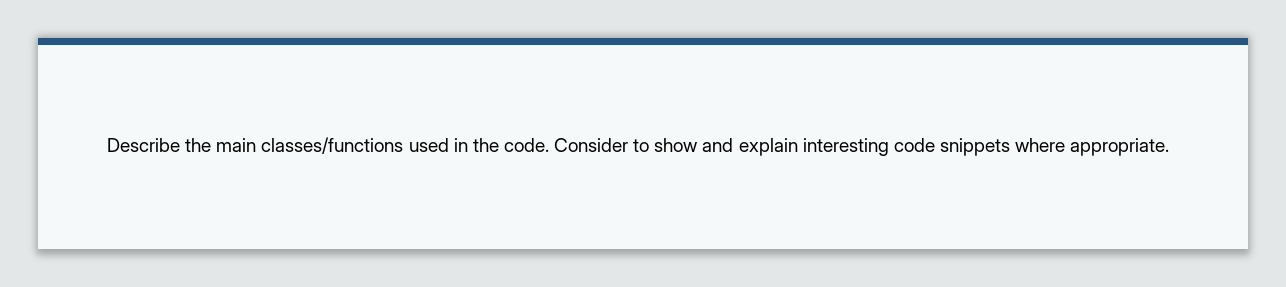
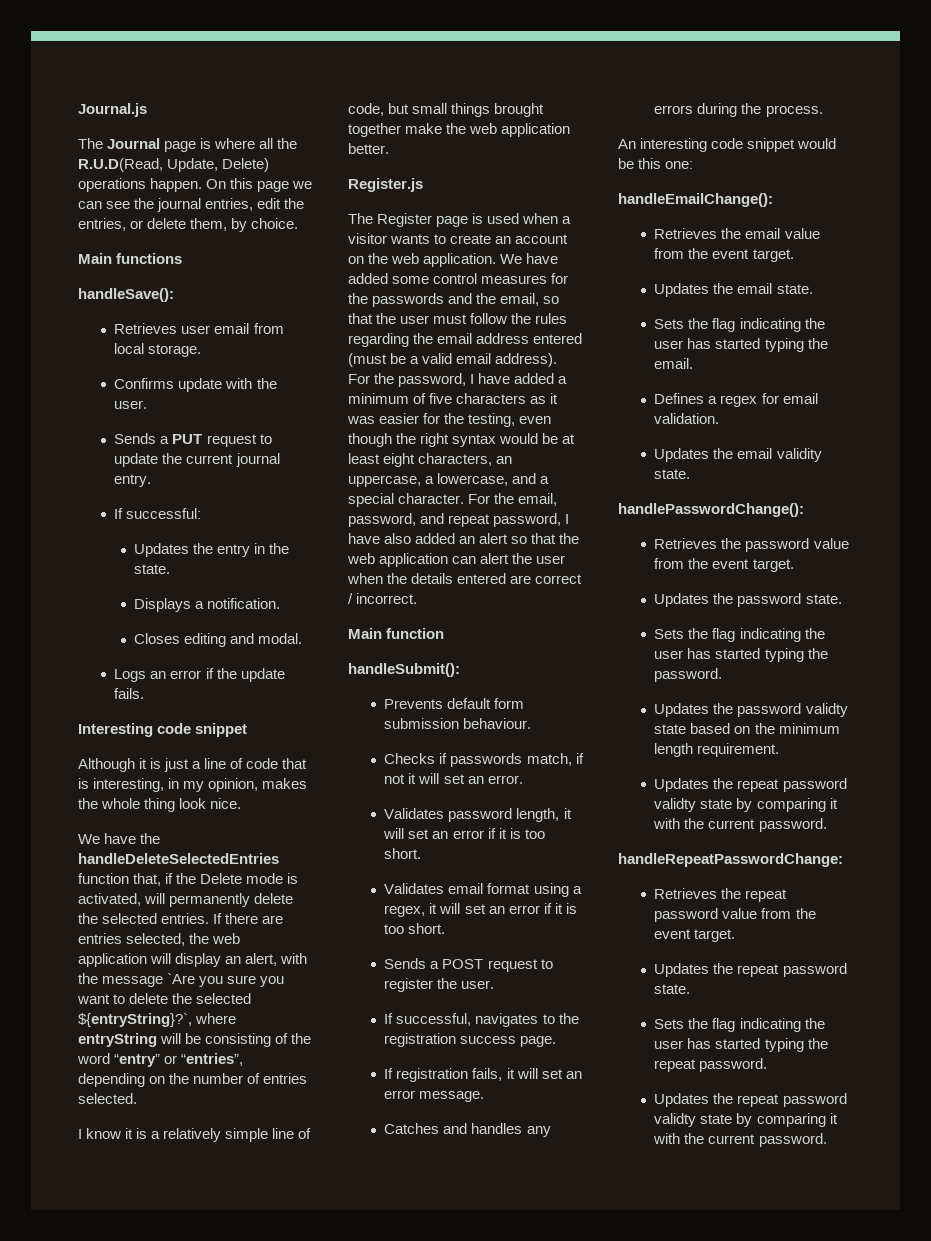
- Describe the main classes/functions used in the code. Consider to show and explain interesting code snippets where appropriate.
+ Journal.js
+ The Journal page is where all the R.U.D(Read, Update, Delete) operations happen. On this page we can see the journal entries, edit the entries, or delete them, by choice.
+ Main functions
+ handleSave():
+ Retrieves user email from local storage.
+ Confirms update with the user.
+ Sends a PUT request to update the current journal entry.
+ If successful:
+ Updates the entry in the state.
+ Displays a notification.
+ Closes editing and modal.
+ Logs an error if the update fails.
+ Interesting code snippet
+ Although it is just a line of code that is interesting, in my opinion, makes the whole thing look nice.
+ We have the handleDeleteSelectedEntries function that, if the Delete mode is activated, will permanently delete the selected entries. If there are entries selected, the web application will display an alert, with the message `Are you sure you want to delete the selected ${entryString}?`, where entryString will be consisting of the word “entry” or “entries”, depending on the number of entries selected.
+ I know it is a relatively simple line of code, but small things brought together make the web application better.
+ Register.js
+ The Register page is used when a visitor wants to create an account on the web application. We have added some control measures for the passwords and the email, so that the user must follow the rules regarding the email address entered (must be a valid email address). For the password, I have added a minimum of five characters as it was easier for the testing, even though the right syntax would be at least eight characters, an uppercase, a lowercase, and a special character. For the email, password, and repeat password, I have also added an alert so that the web application can alert the user when the details entered are correct / incorrect.
+ Main function
+ handleSubmit():
+ Prevents default form submission behaviour.
+ Checks if passwords match, if not it will set an error.
+ Validates password length, it will set an error if it is too short.
+ Validates email format using a regex, it will set an error if it is too short.
+ Sends a POST request to register the user.
+ If successful, navigates to the registration success page.
+ If registration fails, it will set an error message.
+ Catches and handles any errors during the process.
+ An interesting code snippet would be this one:
+ handleEmailChange():
+ Retrieves the email value from the event target.
+ Updates the email state.
+ Sets the flag indicating the user has started typing the email.
+ Defines a regex for email validation.
+ Updates the email validity state.
+ handlePasswordChange():
+ Retrieves the password value from the event target.
+ Updates the password state.
+ Sets the flag indicating the user has started typing the password.
+ Updates the password validty state based on the minimum length requirement.
+ Updates the repeat password validty state by comparing it with the current password.
+ handleRepeatPasswordChange:
+ Retrieves the repeat password value from the event target.
+ Updates the repeat password state.
+ Sets the flag indicating the user has started typing the repeat password.
+ Updates the repeat password validty state by comparing it with the current password.

